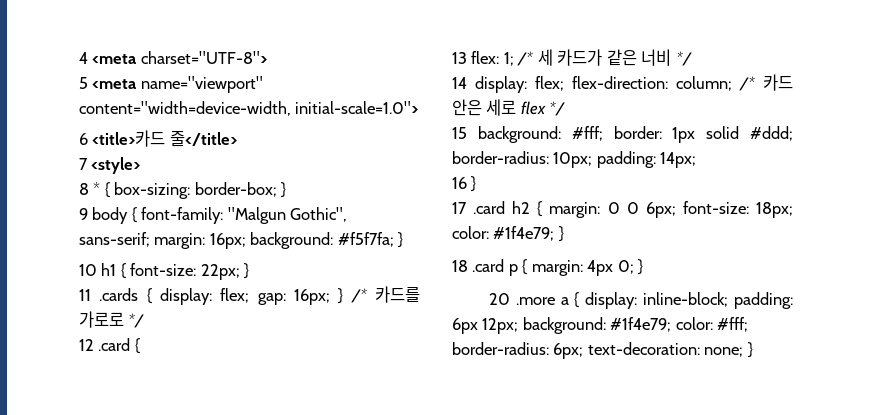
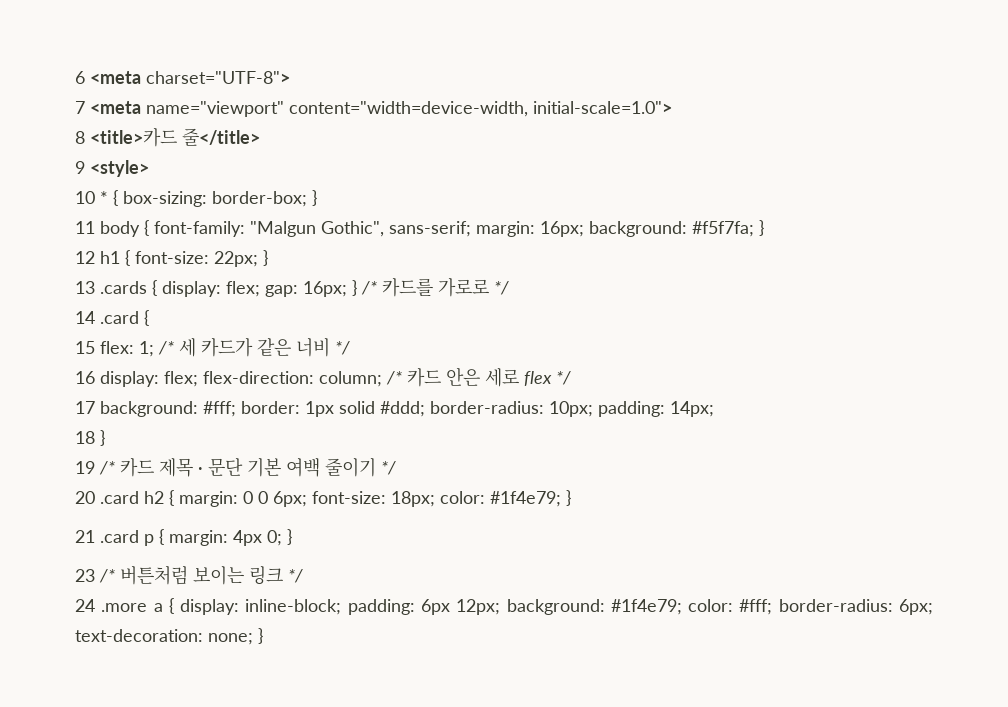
- 4 <meta charset="UTF-8">
+ 6 <meta charset="UTF-8">
- 5 <meta name="viewport" content="width=device-width, initial-scale=1.0">
+ 7 <meta name="viewport" content="width=device-width, initial-scale=1.0">
- 6 <title>카드 줄</title>
+ 8 <title>카드 줄</title>
- 7 <style>
+ 9 <style>
- 8 * { box-sizing: border-box; }
+ 10 * { box-sizing: border-box; }
- 9 body { font-family: "Malgun Gothic", sans-serif; margin: 16px; background: #f5f7fa; }
+ 11 body { font-family: "Malgun Gothic", sans-serif; margin: 16px; background: #f5f7fa; }
- 10 h1 { font-size: 22px; }
+ 12 h1 { font-size: 22px; }
- 11 .cards { display: flex; gap: 16px; } /* 카드를 가로로 */
+ 13 .cards { display: flex; gap: 16px; } /* 카드를 가로로 */
- 12 .card {
+ 14 .card {
- 13 flex: 1; /* 세 카드가 같은 너비 */
+ 15 flex: 1; /* 세 카드가 같은 너비 */
- 14 display: flex; flex-direction: column; /* 카드 안은 세로 flex */
+ 16 display: flex; flex-direction: column; /* 카드 안은 세로 flex */
- 15 background: #fff; border: 1px solid #ddd; border-radius: 10px; padding: 14px;
+ 17 background: #fff; border: 1px solid #ddd; border-radius: 10px; padding: 14px;
- 16 }
- 17 .card h2 { margin: 0 0 6px; font-size: 18px; color: #1f4e79; }
+ 18 }
+ 19 /* 카드 제목 · 문단 기본 여백 줄이기 */
+ 20 .card h2 { margin: 0 0 6px; font-size: 18px; color: #1f4e79; }
- 18 .card p { margin: 4px 0; }
+ 21 .card p { margin: 4px 0; }
- 20 .more a { display: inline-block; padding: 6px 12px; background: #1f4e79; color: #fff; border-radius: 6px; text-decoration: none; }
+ 23 /* 버튼처럼 보이는 링크 */
+ 24 .more a { display: inline-block; padding: 6px 12px; background: #1f4e79; color: #fff; border-radius: 6px; text-decoration: none; }

